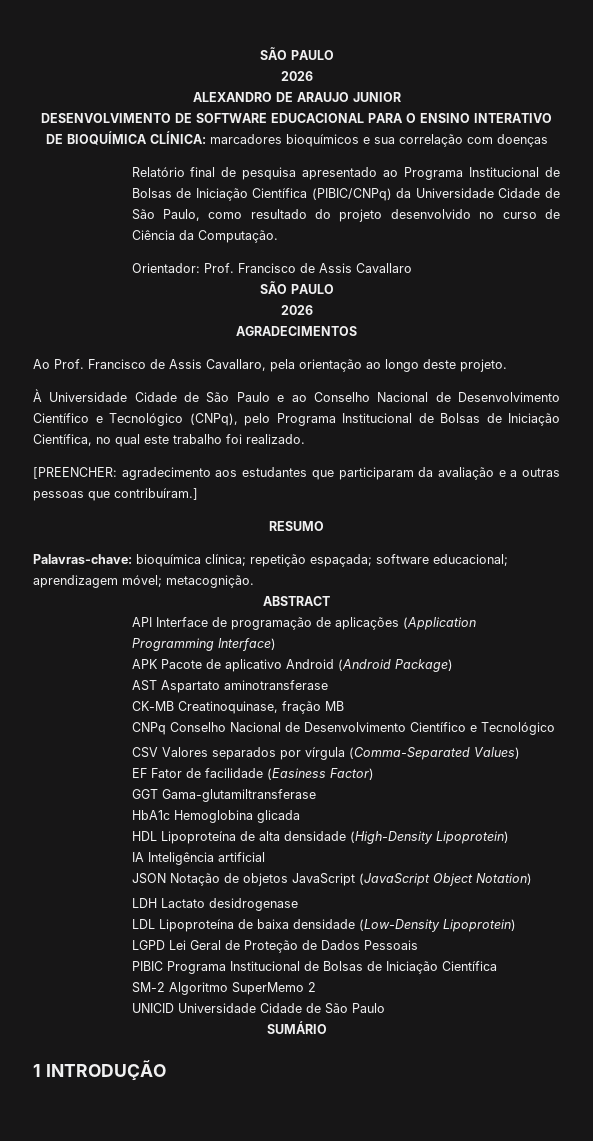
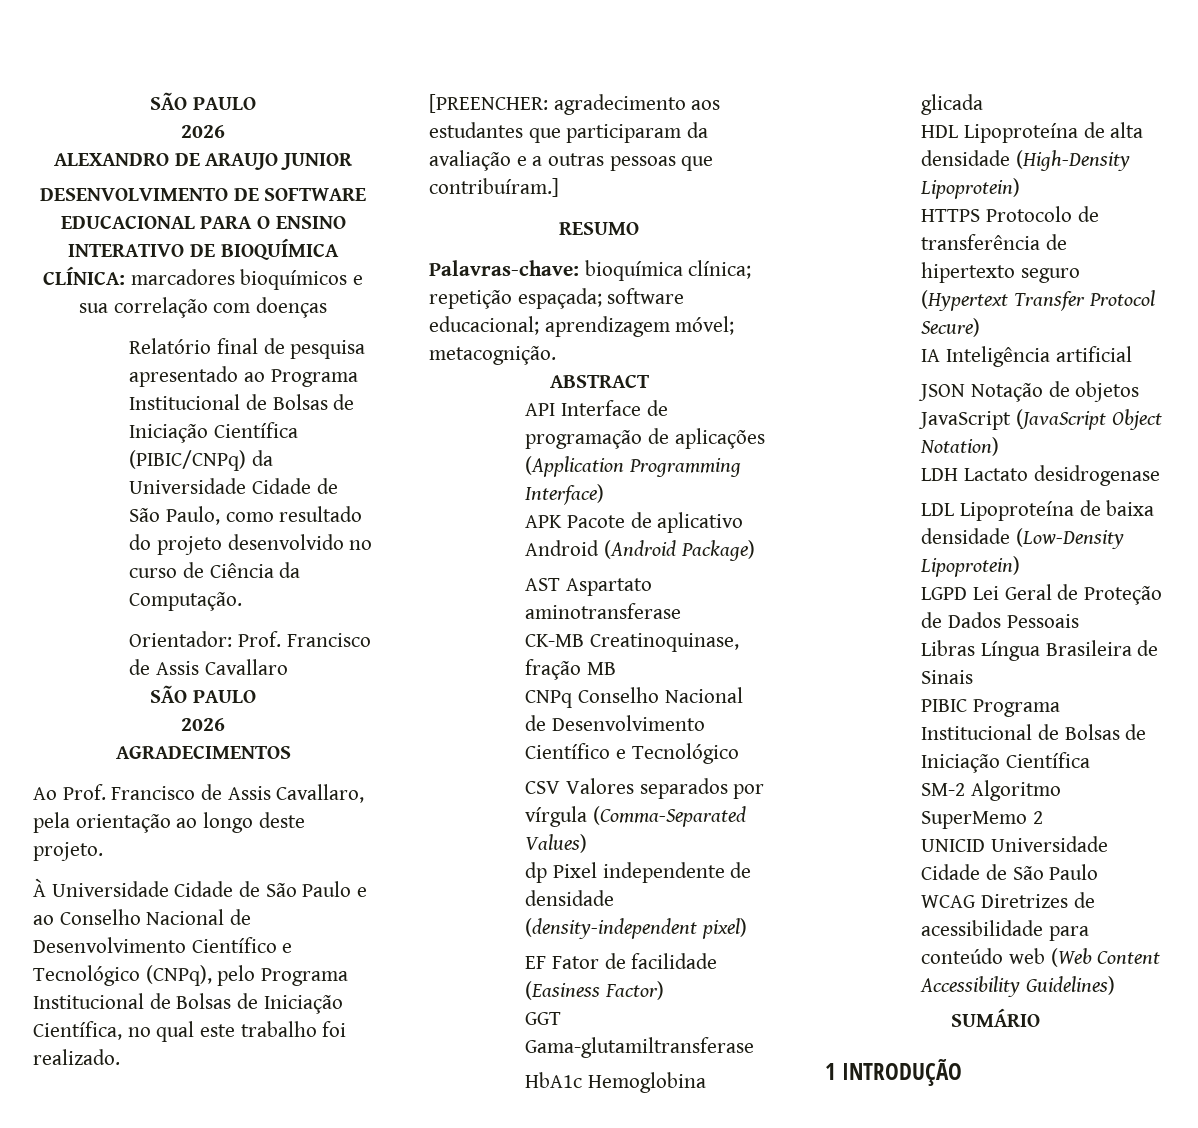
+ dp Pixel independente de densidade (density-independent pixel)
+ HTTPS Protocolo de transferência de hipertexto seguro (Hypertext Transfer Protocol Secure)
+ Libras Língua Brasileira de Sinais
+ WCAG Diretrizes de acessibilidade para conteúdo web (Web Content Accessibility Guidelines)

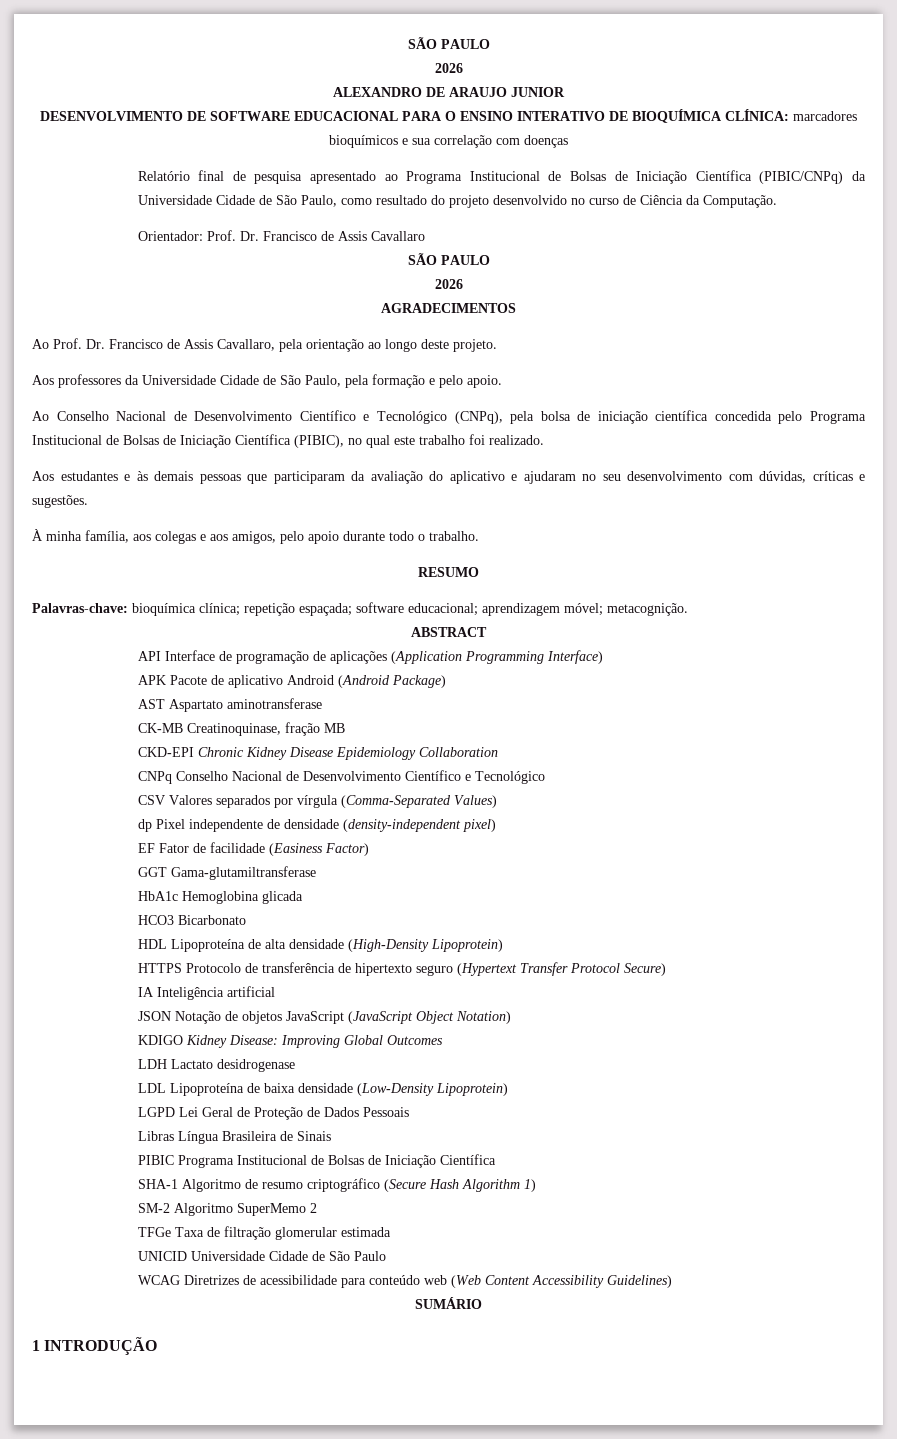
- Orientador: Prof. Francisco de Assis Cavallaro
+ Orientador: Prof. Dr. Francisco de Assis Cavallaro
- Ao Prof. Francisco de Assis Cavallaro, pela orientação ao longo deste projeto.
+ Ao Prof. Dr. Francisco de Assis Cavallaro, pela orientação ao longo deste projeto.
- À Universidade Cidade de São Paulo e ao Conselho Nacional de Desenvolvimento Científico e Tecnológico (CNPq), pelo Programa Institucional de Bolsas de Iniciação Científica, no qual este trabalho foi realizado.
+ Aos professores da Universidade Cidade de São Paulo, pela formação e pelo apoio.
+ Ao Conselho Nacional de Desenvolvimento Científico e Tecnológico (CNPq), pela bolsa de iniciação científica concedida pelo Programa Institucional de Bolsas de Iniciação Científica (PIBIC), no qual este trabalho foi realizado.
- [PREENCHER: agradecimento aos estudantes que participaram da avaliação e a outras pessoas que contribuíram.]
+ Aos estudantes e às demais pessoas que participaram da avaliação do aplicativo e ajudaram no seu desenvolvimento com dúvidas, críticas e sugestões.
+ À minha família, aos colegas e aos amigos, pelo apoio durante todo o trabalho.
+ CKD-EPI Chronic Kidney Disease Epidemiology Collaboration
+ HCO3 Bicarbonato
+ KDIGO Kidney Disease: Improving Global Outcomes
+ SHA-1 Algoritmo de resumo criptográfico (Secure Hash Algorithm 1)
  SM-2 Algoritmo SuperMemo 2
+ TFGe Taxa de filtração glomerular estimada

